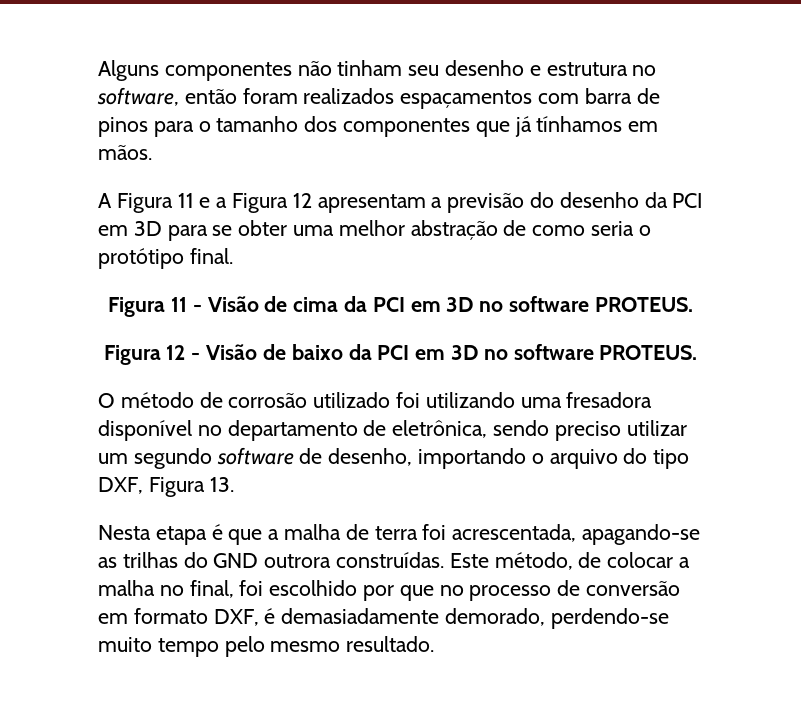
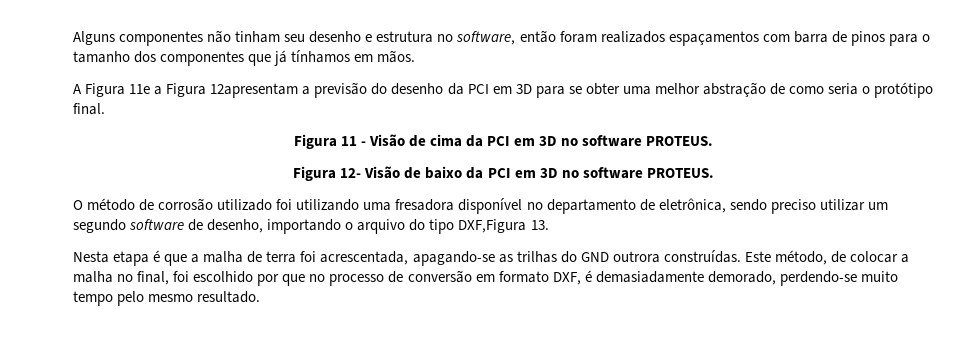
- A Figura 11 e a Figura 12 apresentam a previsão do desenho da PCI em 3D para se obter uma melhor abstração de como seria o protótipo final.
+ A Figura 11e a Figura 12apresentam a previsão do desenho da PCI em 3D para se obter uma melhor abstração de como seria o protótipo final.
- Figura 12 - Visão de baixo da PCI em 3D no software PROTEUS.
+ Figura 12- Visão de baixo da PCI em 3D no software PROTEUS.
- O método de corrosão utilizado foi utilizando uma fresadora disponível no departamento de eletrônica, sendo preciso utilizar um segundo software de desenho, importando o arquivo do tipo DXF, Figura 13.
+ O método de corrosão utilizado foi utilizando uma fresadora disponível no departamento de eletrônica, sendo preciso utilizar um segundo software de desenho, importando o arquivo do tipo DXF,Figura 13.

